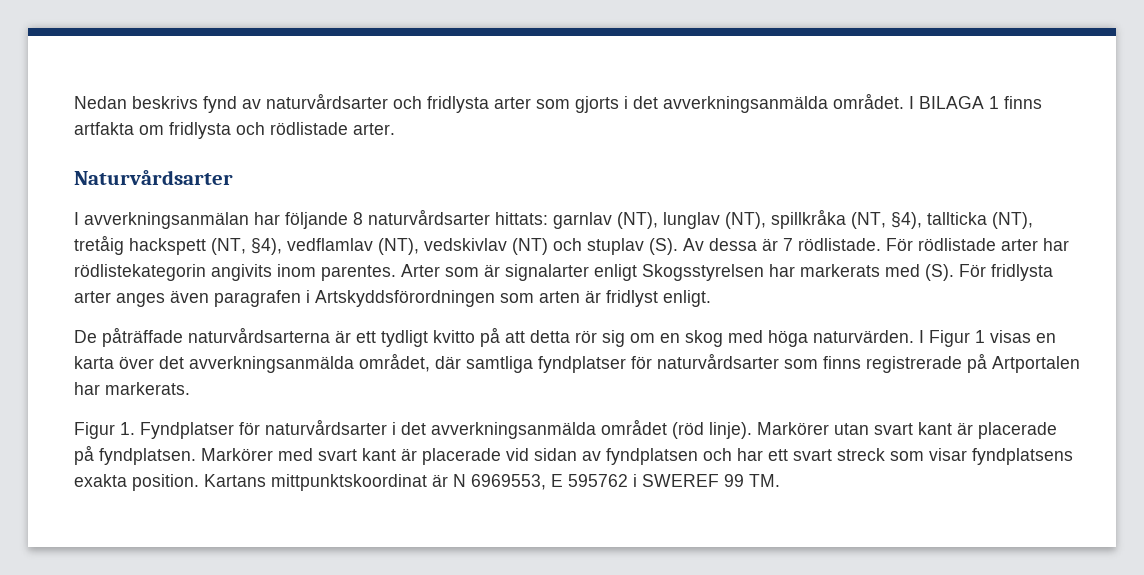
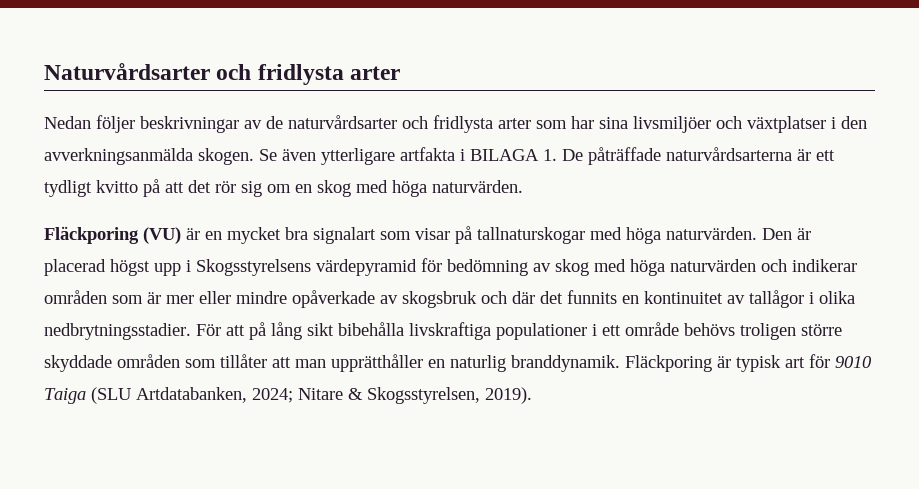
- Nedan beskrivs fynd av naturvårdsarter och fridlysta arter som gjorts i det avverkningsanmälda området. I BILAGA 1 finns artfakta om fridlysta och rödlistade arter.
- Naturvårdsarter
- I avverkningsanmälan har följande 8 naturvårdsarter hittats: garnlav (NT), lunglav (NT), spillkråka (NT, §4), tallticka (NT), tretåig hackspett (NT, §4), vedflamlav (NT), vedskivlav (NT) och stuplav (S). Av dessa är 7 rödlistade. För rödlistade arter har rödlistekategorin angivits inom parentes. Arter som är signalarter enligt Skogsstyrelsen har markerats med (S). För fridlysta arter anges även paragrafen i Artskyddsförordningen som arten är fridlyst enligt.
- De påträffade naturvårdsarterna är ett tydligt kvitto på att detta rör sig om en skog med höga naturvärden. I Figur 1 visas en karta över det avverkningsanmälda området, där samtliga fyndplatser för naturvårdsarter som finns registrerade på Artportalen har markerats.
- Figur 1. Fyndplatser för naturvårdsarter i det avverkningsanmälda området (röd linje). Markörer utan svart kant är placerade på fyndplatsen. Markörer med svart kant är placerade vid sidan av fyndplatsen och har ett svart streck som visar fyndplatsens exakta position. Kartans mittpunktskoordinat är N 6969553, E 595762 i SWEREF 99 TM.
+ Naturvårdsarter och fridlysta arter
+ Nedan följer beskrivningar av de naturvårdsarter och fridlysta arter som har sina livsmiljöer och växtplatser i den avverkningsanmälda skogen. Se även ytterligare artfakta i BILAGA 1. De påträffade naturvårdsarterna är ett tydligt kvitto på att det rör sig om en skog med höga naturvärden.
+ Fläckporing (VU) är en mycket bra signalart som visar på tallnaturskogar med höga naturvärden. Den är placerad högst upp i Skogsstyrelsens värdepyramid för bedömning av skog med höga naturvärden och indikerar områden som är mer eller mindre opåverkade av skogsbruk och där det funnits en kontinuitet av tallågor i olika nedbrytningsstadier. För att på lång sikt bibehålla livskraftiga populationer i ett område behövs troligen större skyddade områden som tillåter att man upprätthåller en naturlig branddynamik. Fläckporing är typisk art för 9010 Taiga (SLU Artdatabanken, 2024; Nitare & Skogsstyrelsen, 2019).

